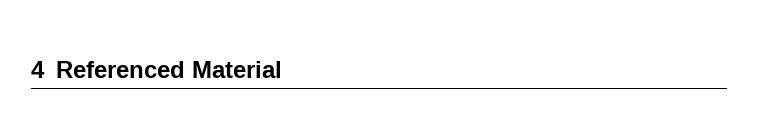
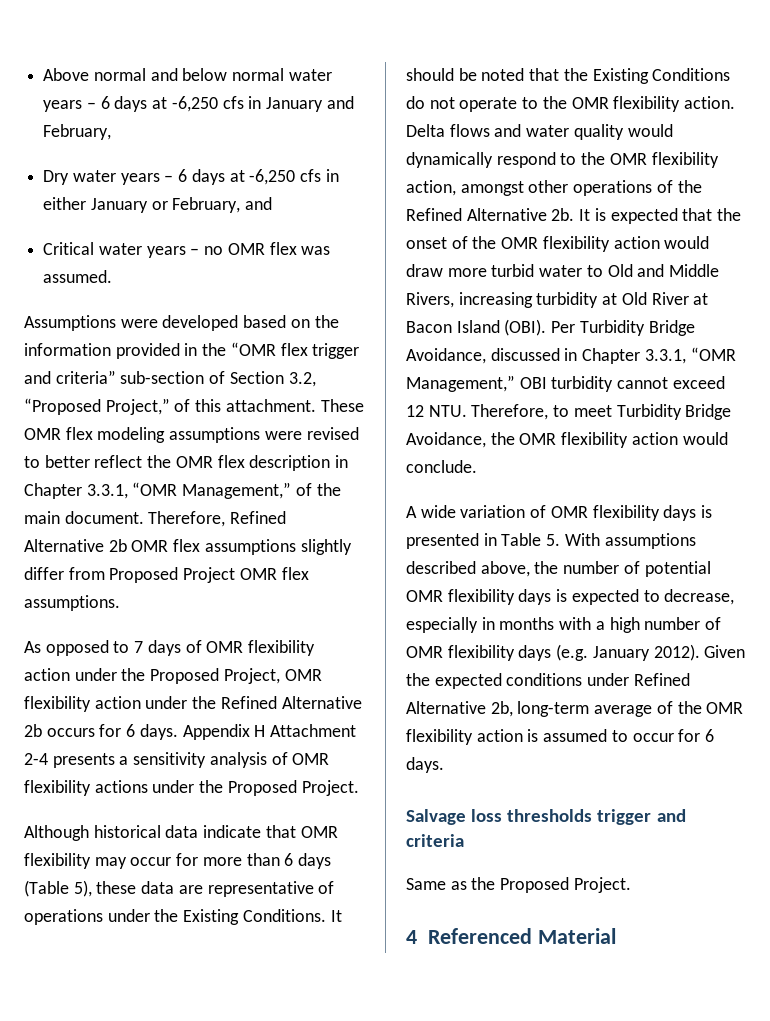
+ Above normal and below normal water years – 6 days at -6,250 cfs in January and February,
+ Dry water years – 6 days at -6,250 cfs in either January or February, and
+ Critical water years – no OMR flex was assumed.
+ Assumptions were developed based on the information provided in the “OMR flex trigger and criteria” sub-section of Section 3.2, “Proposed Project,” of this attachment. These OMR flex modeling assumptions were revised to better reflect the OMR flex description in Chapter 3.3.1, “OMR Management,” of the main document. Therefore, Refined Alternative 2b OMR flex assumptions slightly differ from Proposed Project OMR flex assumptions.
+ As opposed to 7 days of OMR flexibility action under the Proposed Project, OMR flexibility action under the Refined Alternative 2b occurs for 6 days. Appendix H Attachment 2-4 presents a sensitivity analysis of OMR flexibility actions under the Proposed Project.
+ Although historical data indicate that OMR flexibility may occur for more than 6 days (Table 5), these data are representative of operations under the Existing Conditions. It should be noted that the Existing Conditions do not operate to the OMR flexibility action. Delta flows and water quality would dynamically respond to the OMR flexibility action, amongst other operations of the Refined Alternative 2b. It is expected that the onset of the OMR flexibility action would draw more turbid water to Old and Middle Rivers, increasing turbidity at Old River at Bacon Island (OBI). Per Turbidity Bridge Avoidance, discussed in Chapter 3.3.1, “OMR Management,” OBI turbidity cannot exceed 12 NTU. Therefore, to meet Turbidity Bridge Avoidance, the OMR flexibility action would conclude.
+ A wide variation of OMR flexibility days is presented in Table 5. With assumptions described above, the number of potential OMR flexibility days is expected to decrease, especially in months with a high number of OMR flexibility days (e.g. January 2012). Given the expected conditions under Refined Alternative 2b, long-term average of the OMR flexibility action is assumed to occur for 6 days.
+ Salvage loss thresholds trigger and criteria
+ Same as the Proposed Project.

